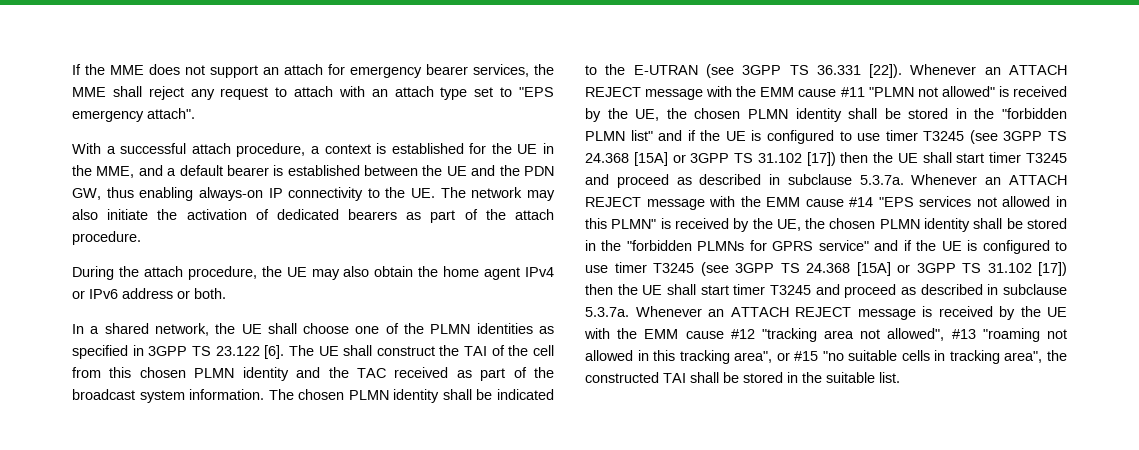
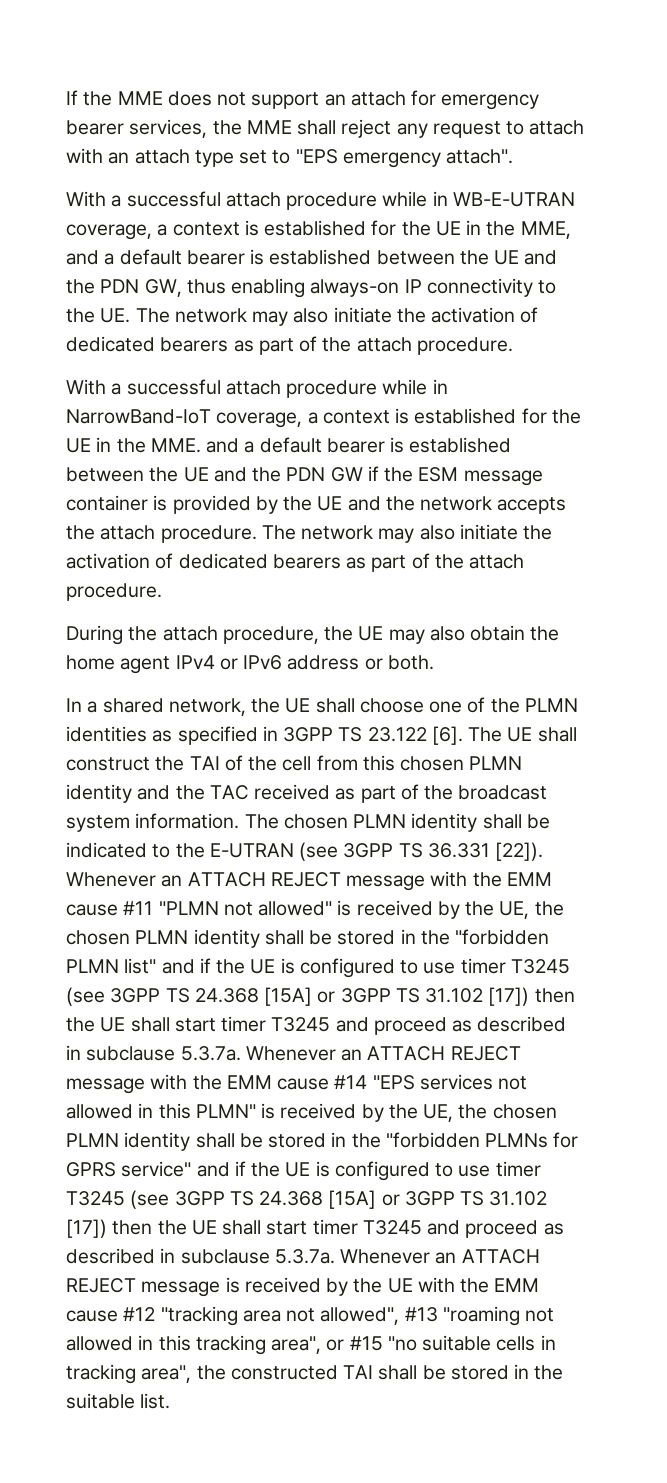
- With a successful attach procedure, a context is established for the UE in the MME, and a default bearer is established between the UE and the PDN GW, thus enabling always-on IP connectivity to the UE. The network may also initiate the activation of dedicated bearers as part of the attach procedure.
+ With a successful attach procedure while in WB-E-UTRAN coverage, a context is established for the UE in the MME, and a default bearer is established between the UE and the PDN GW, thus enabling always-on IP connectivity to the UE. The network may also initiate the activation of dedicated bearers as part of the attach procedure.
+ With a successful attach procedure while in NarrowBand-IoT coverage, a context is established for the UE in the MME. and a default bearer is established between the UE and the PDN GW if the ESM message container is provided by the UE and the network accepts the attach procedure. The network may also initiate the activation of dedicated bearers as part of the attach procedure.

